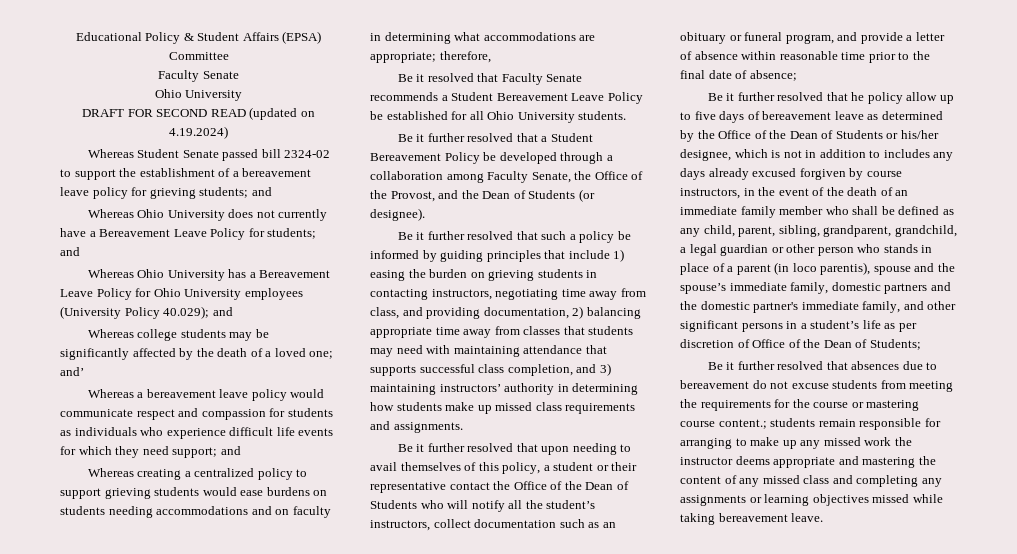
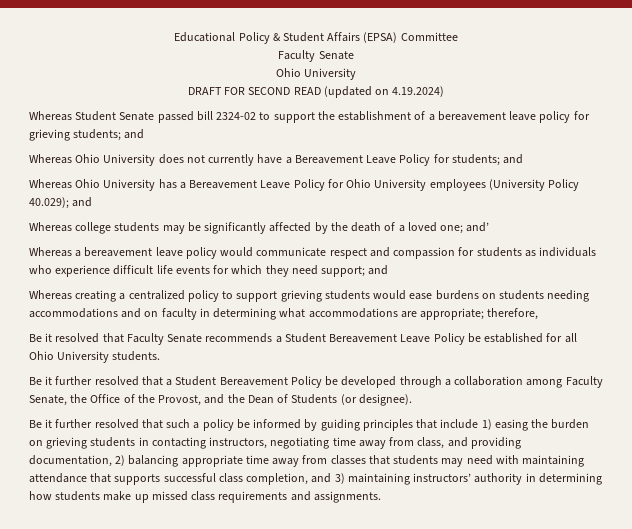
- Be it further resolved that upon needing to avail themselves of this policy, a student or their representative contact the Office of the Dean of Students who will notify all the student’s instructors, collect documentation such as an obituary or funeral program, and provide a letter of absence within reasonable time prior to the final date of absence;
- Be it further resolved that he policy allow up to five days of bereavement leave as determined by the Office of the Dean of Students or his/her designee, which is not in addition to includes any days already excused forgiven by course instructors, in the event of the death of an immediate family member who shall be defined as any child, parent, sibling, grandparent, grandchild, a legal guardian or other person who stands in place of a parent (in loco parentis), spouse and the spouse’s immediate family, domestic partners and the domestic partner's immediate family, and other significant persons in a student’s life as per discretion of Office of the Dean of Students;
- Be it further resolved that absences due to bereavement do not excuse students from meeting the requirements for the course or mastering course content.; students remain responsible for arranging to make up any missed work the instructor deems appropriate and mastering the content of any missed class and completing any assignments or learning objectives missed while taking bereavement leave.

